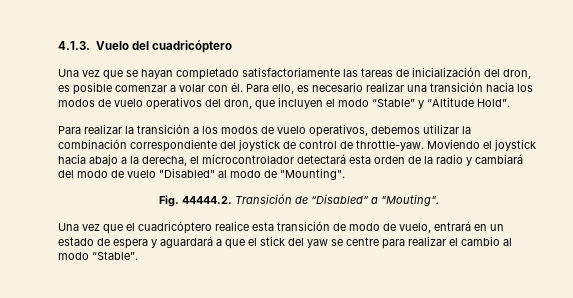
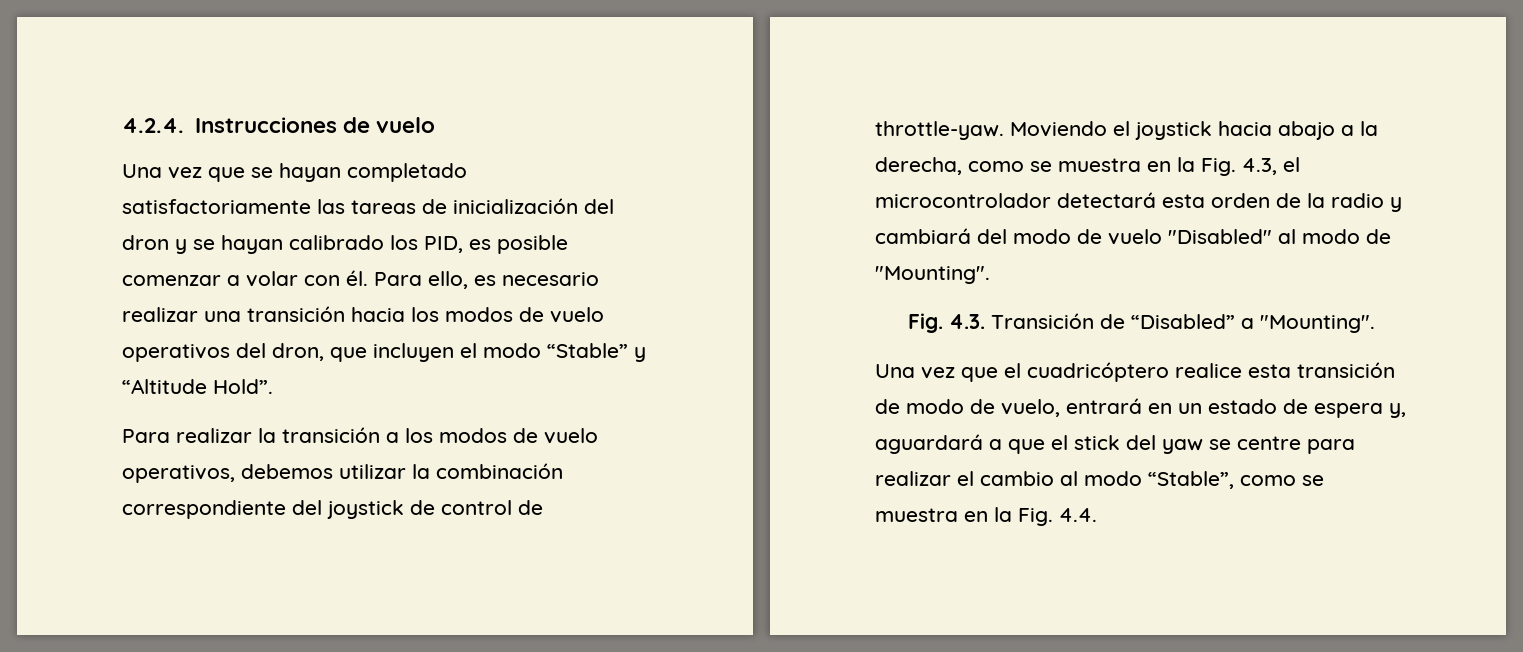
- 4.1.3. Vuelo del cuadricóptero
+ 4.2.4. Instrucciones de vuelo
- Una vez que se hayan completado satisfactoriamente las tareas de inicialización del dron, es posible comenzar a volar con él.
+ Una vez que se hayan completado satisfactoriamente las tareas de inicialización del dron y se hayan calibrado los PID, es posible comenzar a volar con él.
- Moviendo el joystick hacia abajo a la derecha, el microcontrolador detectará esta orden de la radio y cambiará del modo de vuelo "Disabled" al modo de "Mounting".
+ Moviendo el joystick hacia abajo a la derecha, como se muestra en la Fig. 4.3, el microcontrolador detectará esta orden de la radio y cambiará del modo de vuelo "Disabled" al modo de "Mounting".
- Fig. 44444.2. Transición de “Disabled” a "Mouting".
+ Fig. 4.3. Transición de “Disabled” a "Mounting".
- Una vez que el cuadricóptero realice esta transición de modo de vuelo, entrará en un estado de espera y aguardará a que el stick del yaw se centre para realizar el cambio al modo “Stable”.
+ Una vez que el cuadricóptero realice esta transición de modo de vuelo, entrará en un estado de espera y, aguardará a que el stick del yaw se centre para realizar el cambio al modo “Stable”, como se muestra en la Fig. 4.4.

